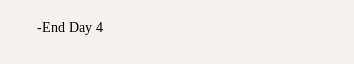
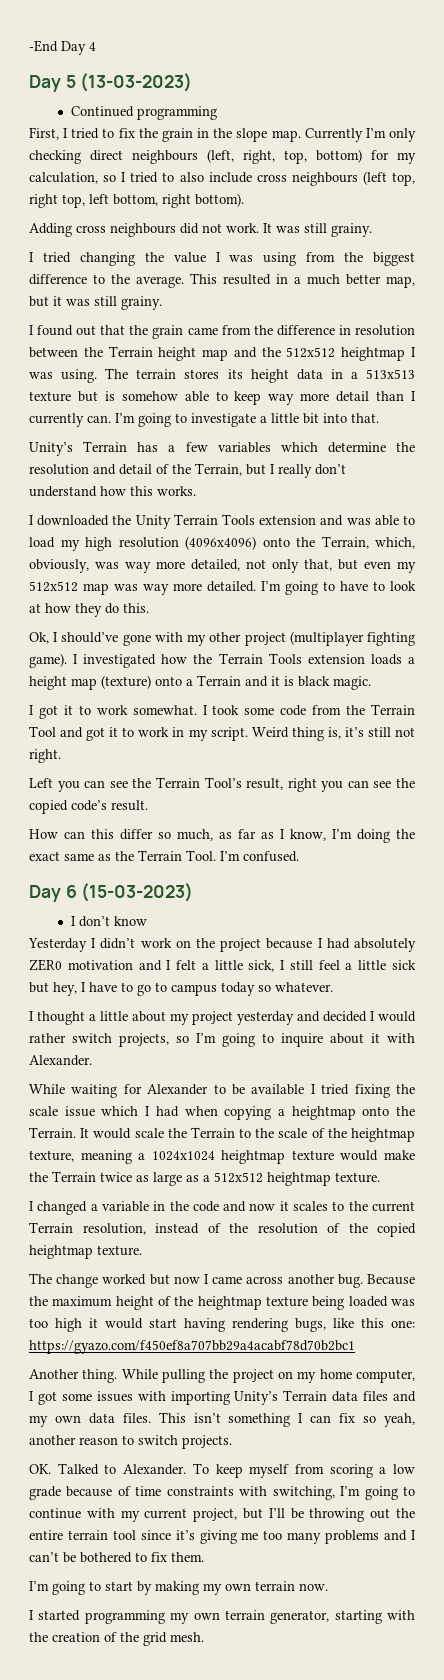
+ Day 5 (13-03-2023)
+ Continued programming
+ First, I tried to fix the grain in the slope map. Currently I’m only checking direct neighbours (left, right, top, bottom) for my calculation, so I tried to also include cross neighbours (left top, right top, left bottom, right bottom).
+ Adding cross neighbours did not work. It was still grainy.
+ I tried changing the value I was using from the biggest difference to the average. This resulted in a much better map, but it was still grainy.
+ I found out that the grain came from the difference in resolution between the Terrain height map and the 512x512 heightmap I was using. The terrain stores its height data in a 513x513 texture but is somehow able to keep way more detail than I currently can. I’m going to investigate a little bit into that.
+ Unity’s Terrain has a few variables which determine the resolution and detail of the Terrain, but I really don’t understand how this works.
+ I downloaded the Unity Terrain Tools extension and was able to load my high resolution (4096x4096) onto the Terrain, which, obviously, was way more detailed, not only that, but even my 512x512 map was way more detailed. I’m going to have to look at how they do this.
+ Ok, I should’ve gone with my other project (multiplayer fighting game). I investigated how the Terrain Tools extension loads a height map (texture) onto a Terrain and it is black magic.
+ I got it to work somewhat. I took some code from the Terrain Tool and got it to work in my script. Weird thing is, it’s still not right.
+ Left you can see the Terrain Tool’s result, right you can see the copied code’s result.
+ How can this differ so much, as far as I know, I’m doing the exact same as the Terrain Tool. I’m confused.
+ Day 6 (15-03-2023)
+ I don’t know
+ Yesterday I didn’t work on the project because I had absolutely ZER0 motivation and I felt a little sick, I still feel a little sick but hey, I have to go to campus today so whatever.
+ I thought a little about my project yesterday and decided I would rather switch projects, so I’m going to inquire about it with Alexander.
+ While waiting for Alexander to be available I tried fixing the scale issue which I had when copying a heightmap onto the Terrain. It would scale the Terrain to the scale of the heightmap texture, meaning a 1024x1024 heightmap texture would make the Terrain twice as large as a 512x512 heightmap texture.
+ I changed a variable in the code and now it scales to the current Terrain resolution, instead of the resolution of the copied heightmap texture.
+ The change worked but now I came across another bug. Because the maximum height of the heightmap texture being loaded was too high it would start having rendering bugs, like this one: https://gyazo.com/f450ef8a707bb29a4acabf78d70b2bc1
+ Another thing. While pulling the project on my home computer, I got some issues with importing Unity’s Terrain data files and my own data files. This isn’t something I can fix so yeah, another reason to switch projects.
+ OK. Talked to Alexander. To keep myself from scoring a low grade because of time constraints with switching, I’m going to continue with my current project, but I’ll be throwing out the entire terrain tool since it’s giving me too many problems and I can’t be bothered to fix them.
+ I’m going to start by making my own terrain now.
+ I started programming my own terrain generator, starting with the creation of the grid mesh.

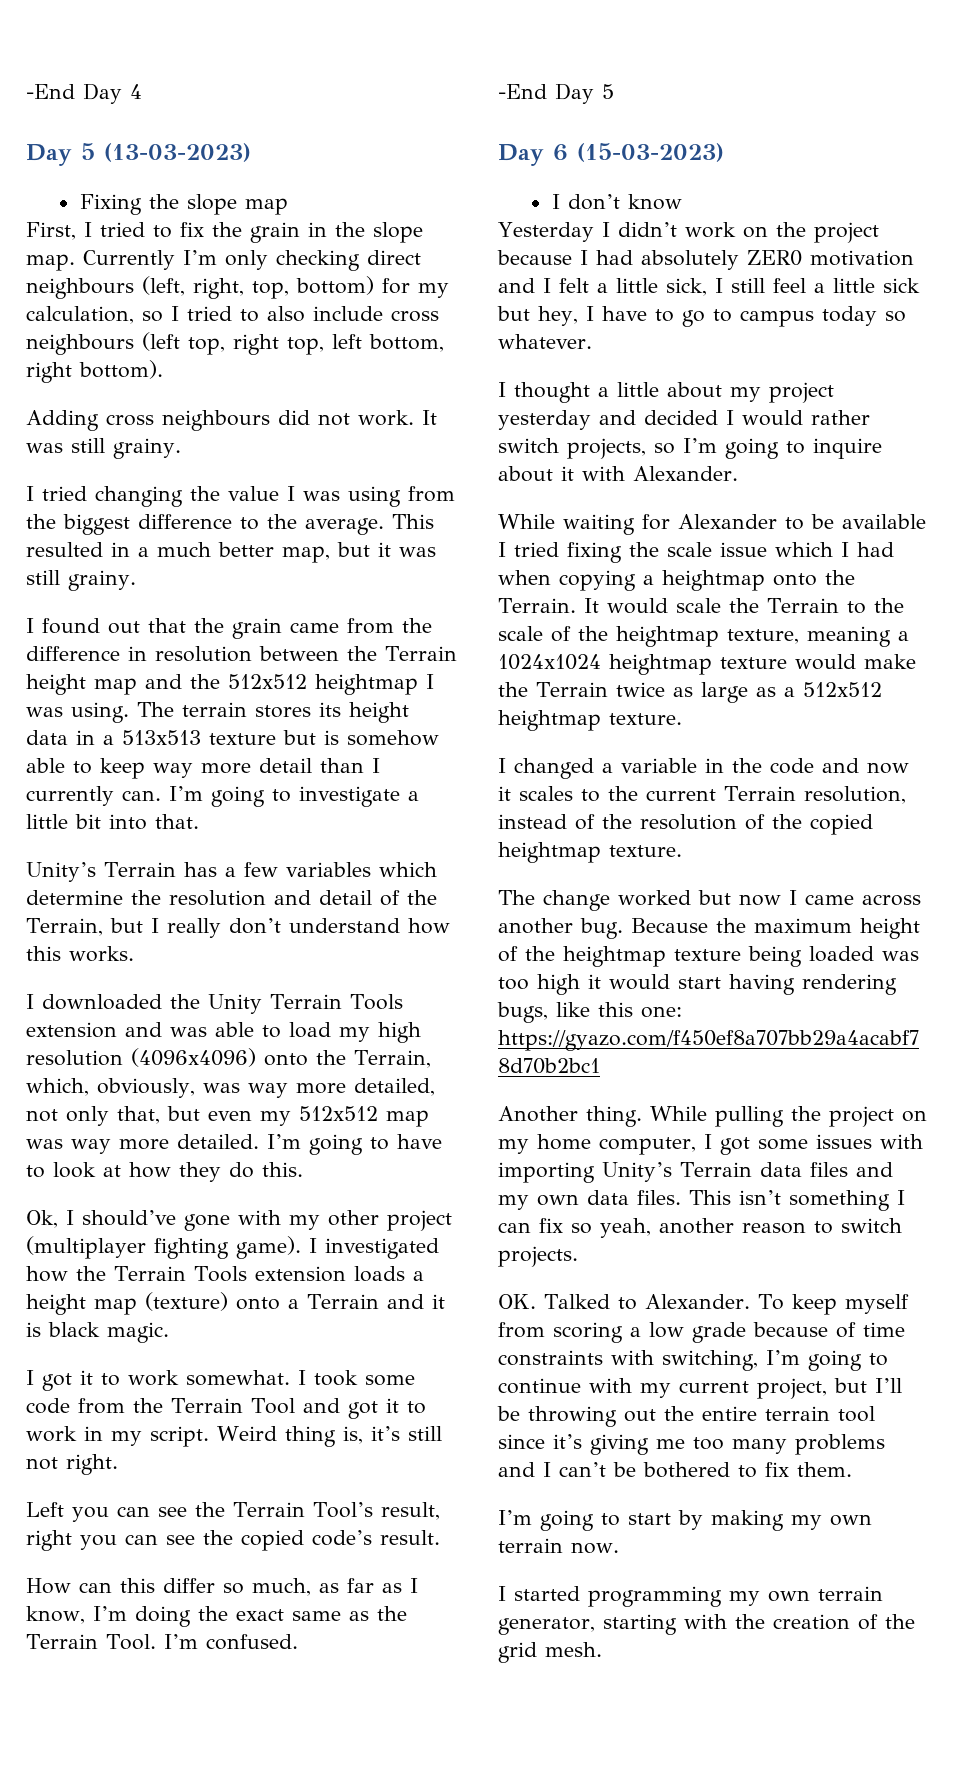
- Continued programming
+ Fixing the slope map
+ -End Day 5

